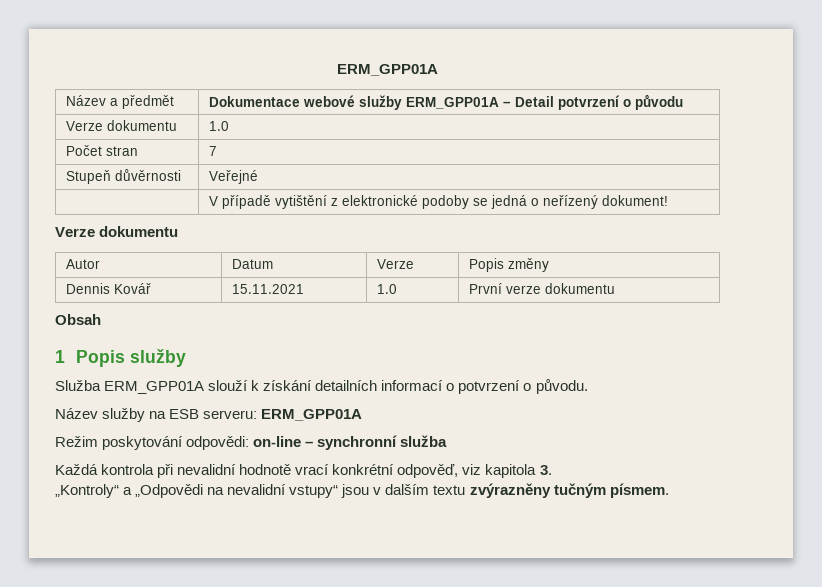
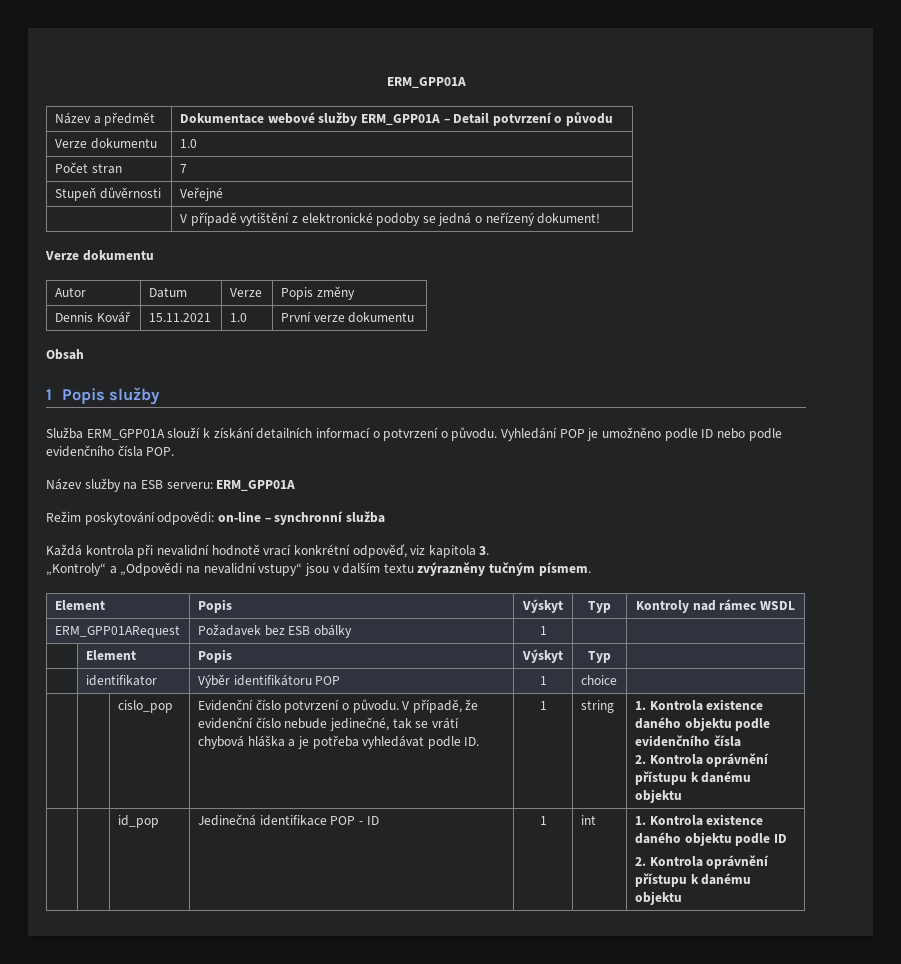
+ Vyhledání POP je umožněno podle ID nebo podle evidenčního čísla POP.
+ Element | Popis | Výskyt | Typ | Kontroly nad rámec WSDL
+ ERM_GPP01ARequest | Požadavek bez ESB obálky | 1 | |
+ | Element | Popis | Výskyt | Typ |
+ | identifikator | Výběr identifikátoru POP | 1 | choice |
+ | | cislo_pop | Evidenční číslo potvrzení o původu. V případě, že evidenční číslo nebude jedinečné, tak se vrátí chybová hláška a je potřeba vyhledávat podle ID. | 1 | string | 1. Kontrola existence daného objektu podle evidenčního čísla
+ 2. Kontrola oprávnění přístupu k danému objektu
+ | | id_pop | Jedinečná identifikace POP - ID | 1 | int | 1. Kontrola existence daného objektu podle ID
+ 2. Kontrola oprávnění přístupu k danému objektu

